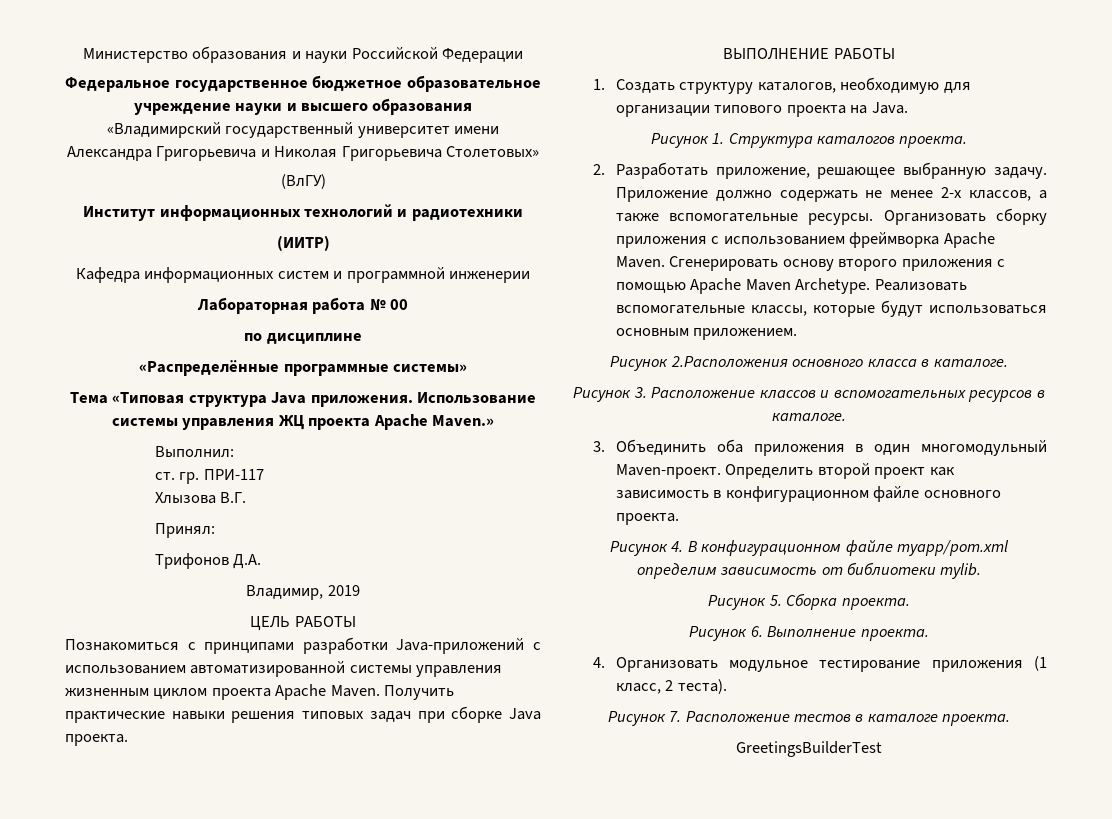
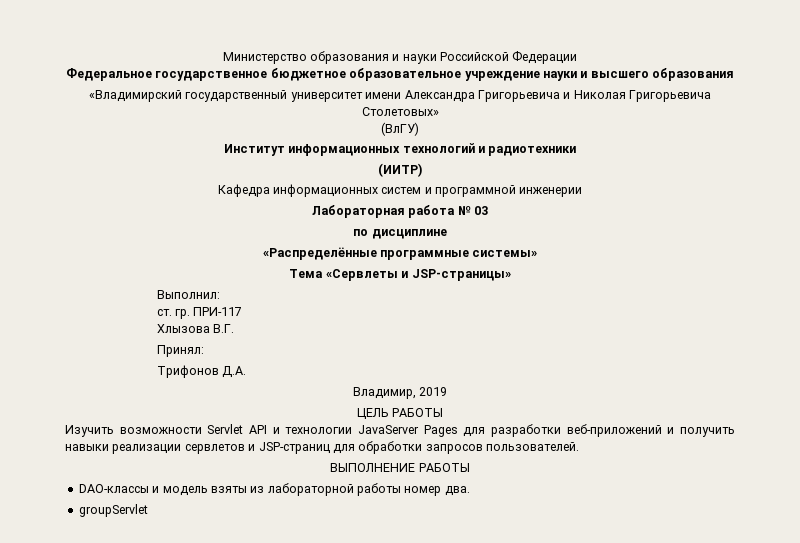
- Лабораторная работа № 00
+ Лабораторная работа № 03
- Тема «Типовая структура Java приложения. Использование системы управления ЖЦ проекта Apache Maven.»
+ Тема «Сервлеты и JSP-страницы»
- Познакомиться с принципами разработки Java-приложений с использованием автоматизированной системы управления жизненным циклом проекта Apache Maven. Получить практические навыки решения типовых задач при сборке Java проекта.
+ Изучить возможности Servlet API и технологии JavaServer Pages для разработки веб-приложений и получить навыки реализации сервлетов и JSP-страниц для обработки запросов пользователей.
  ВЫПОЛНЕНИЕ РАБОТЫ
- 1. Создать структуру каталогов, необходимую для организации типового проекта на Java.
- Рисунок 1. Структура каталогов проекта.
- 2. Разработать приложение, решающее выбранную задачу. Приложение должно содержать не менее 2-х классов, а также вспомогательные ресурсы. Организовать сборку приложения с использованием фреймворка Apache Maven. Сгенерировать основу второго приложения с помощью Apache Maven Archetype. Реализовать вспомогательные классы, которые будут использоваться основным приложением.
- Рисунок 2.Расположения основного класса в каталоге.
- Рисунок 3. Расположение классов и вспомогательных ресурсов в каталоге.
- 3. Объединить оба приложения в один многомодульный Maven-проект. Определить второй проект как зависимость в конфигурационном файле основного проекта.
- Рисунок 4. В конфигурационном файле myapp/pom.xml определим зависимость от библиотеки mylib.
- Рисунок 5. Сборка проекта.
- Рисунок 6. Выполнение проекта.
- 4. Организовать модульное тестирование приложения (1 класс, 2 теста).
- Рисунок 7. Расположение тестов в каталоге проекта.
- GreetingsBuilderTest
+ DAO-классы и модель взяты из лабораторной работы номер два.
+ groupServlet

